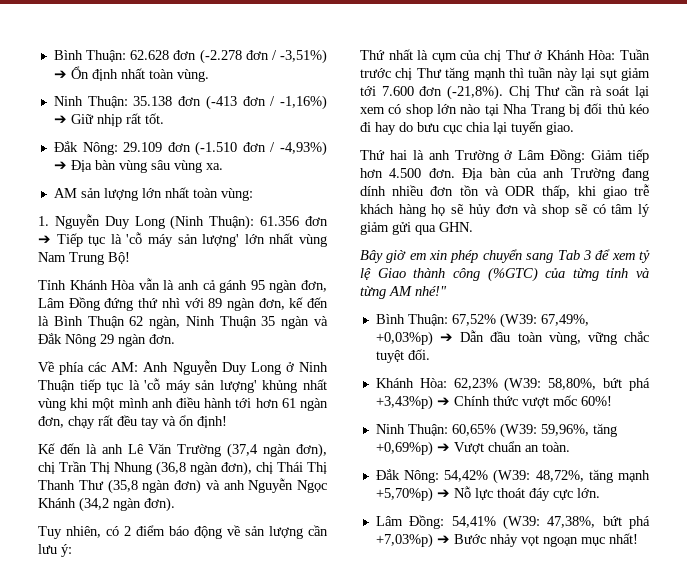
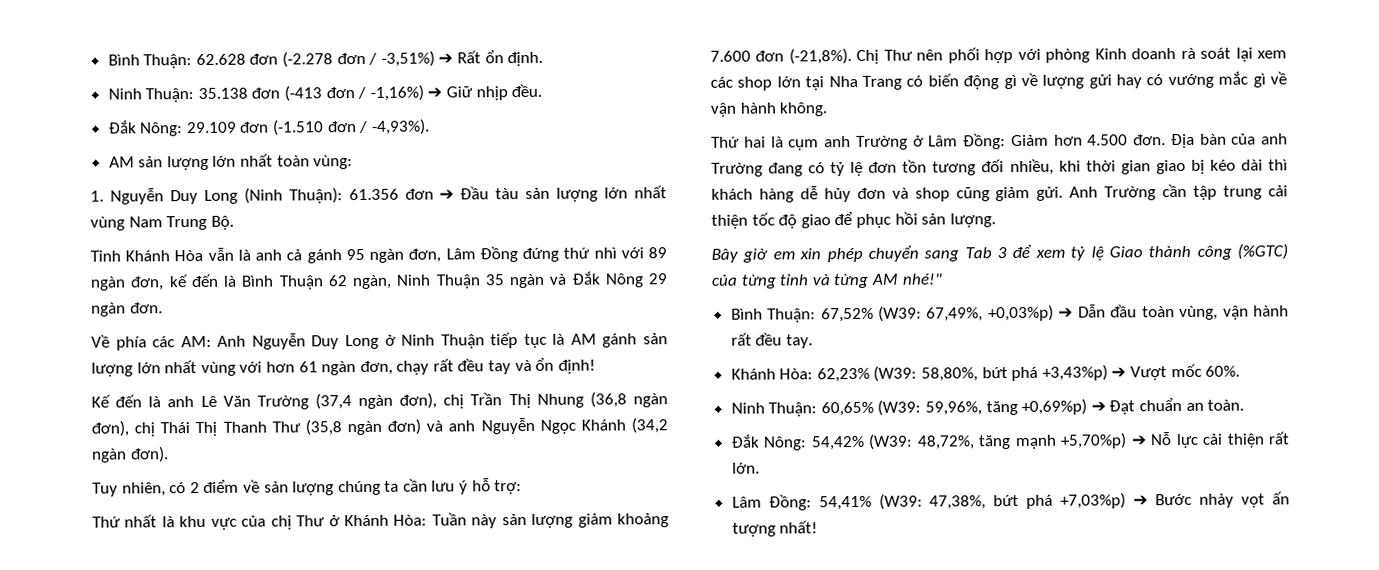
- Bình Thuận: 62.628 đơn (-2.278 đơn / -3,51%) ➔ Ổn định nhất toàn vùng.
+ Bình Thuận: 62.628 đơn (-2.278 đơn / -3,51%) ➔ Rất ổn định.
- Ninh Thuận: 35.138 đơn (-413 đơn / -1,16%) ➔ Giữ nhịp rất tốt.
+ Ninh Thuận: 35.138 đơn (-413 đơn / -1,16%) ➔ Giữ nhịp đều.
- Đắk Nông: 29.109 đơn (-1.510 đơn / -4,93%) ➔ Địa bàn vùng sâu vùng xa.
+ Đắk Nông: 29.109 đơn (-1.510 đơn / -4,93%).
- 1. Nguyễn Duy Long (Ninh Thuận): 61.356 đơn ➔ Tiếp tục là 'cỗ máy sản lượng' lớn nhất vùng Nam Trung Bộ!
+ 1. Nguyễn Duy Long (Ninh Thuận): 61.356 đơn ➔ Đầu tàu sản lượng lớn nhất vùng Nam Trung Bộ.
- Về phía các AM: Anh Nguyễn Duy Long ở Ninh Thuận tiếp tục là 'cỗ máy sản lượng' khủng nhất vùng khi một mình anh điều hành tới hơn 61 ngàn đơn, chạy rất đều tay và ổn định!
+ Về phía các AM: Anh Nguyễn Duy Long ở Ninh Thuận tiếp tục là AM gánh sản lượng lớn nhất vùng với hơn 61 ngàn đơn, chạy rất đều tay và ổn định!
- Tuy nhiên, có 2 điểm báo động về sản lượng cần lưu ý:
+ Tuy nhiên, có 2 điểm về sản lượng chúng ta cần lưu ý hỗ trợ:
- Thứ nhất là cụm của chị Thư ở Khánh Hòa: Tuần trước chị Thư tăng mạnh thì tuần này lại sụt giảm tới 7.600 đơn (-21,8%).
+ Thứ nhất là khu vực của chị Thư ở Khánh Hòa: Tuần này sản lượng giảm khoảng 7.600 đơn (-21,8%).
- Chị Thư cần rà soát lại xem có shop lớn nào tại Nha Trang bị đối thủ kéo đi hay do bưu cục chia lại tuyến giao.
+ Chị Thư nên phối hợp với phòng Kinh doanh rà soát lại xem các shop lớn tại Nha Trang có biến động gì về lượng gửi hay có vướng mắc gì về vận hành không.
- Thứ hai là anh Trường ở Lâm Đồng: Giảm tiếp hơn 4.500 đơn.
+ Thứ hai là cụm anh Trường ở Lâm Đồng: Giảm hơn 4.500 đơn.
- Địa bàn của anh Trường đang dính nhiều đơn tồn và ODR thấp, khi giao trễ khách hàng họ sẽ hủy đơn và shop sẽ có tâm lý giảm gửi qua GHN.
+ Địa bàn của anh Trường đang có tỷ lệ đơn tồn tương đối nhiều, khi thời gian giao bị kéo dài thì khách hàng dễ hủy đơn và shop cũng giảm gửi. Anh Trường cần tập trung cải thiện tốc độ giao để phục hồi sản lượng.
- Bình Thuận: 67,52% (W39: 67,49%, +0,03%p) ➔ Dẫn đầu toàn vùng, vững chắc tuyệt đối.
+ Bình Thuận: 67,52% (W39: 67,49%, +0,03%p) ➔ Dẫn đầu toàn vùng, vận hành rất đều tay.
- Khánh Hòa: 62,23% (W39: 58,80%, bứt phá +3,43%p) ➔ Chính thức vượt mốc 60%!
+ Khánh Hòa: 62,23% (W39: 58,80%, bứt phá +3,43%p) ➔ Vượt mốc 60%.
- Ninh Thuận: 60,65% (W39: 59,96%, tăng +0,69%p) ➔ Vượt chuẩn an toàn.
+ Ninh Thuận: 60,65% (W39: 59,96%, tăng +0,69%p) ➔ Đạt chuẩn an toàn.
- Đắk Nông: 54,42% (W39: 48,72%, tăng mạnh +5,70%p) ➔ Nỗ lực thoát đáy cực lớn.
+ Đắk Nông: 54,42% (W39: 48,72%, tăng mạnh +5,70%p) ➔ Nỗ lực cải thiện rất lớn.
- Lâm Đồng: 54,41% (W39: 47,38%, bứt phá +7,03%p) ➔ Bước nhảy vọt ngoạn mục nhất!
+ Lâm Đồng: 54,41% (W39: 47,38%, bứt phá +7,03%p) ➔ Bước nhảy vọt ấn tượng nhất!

